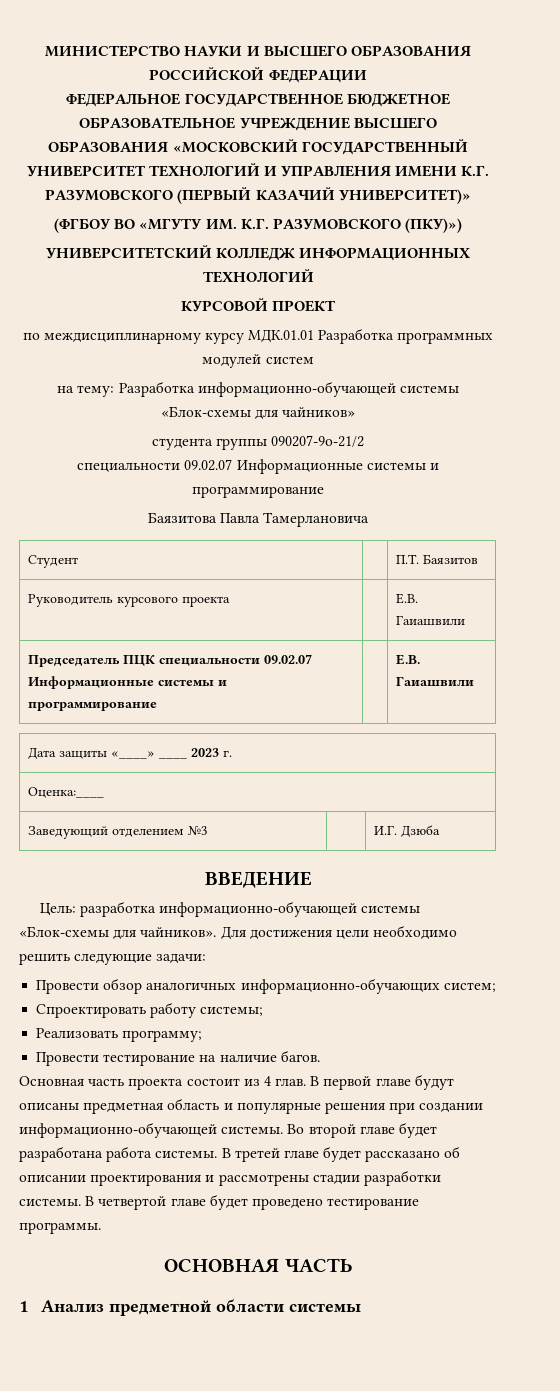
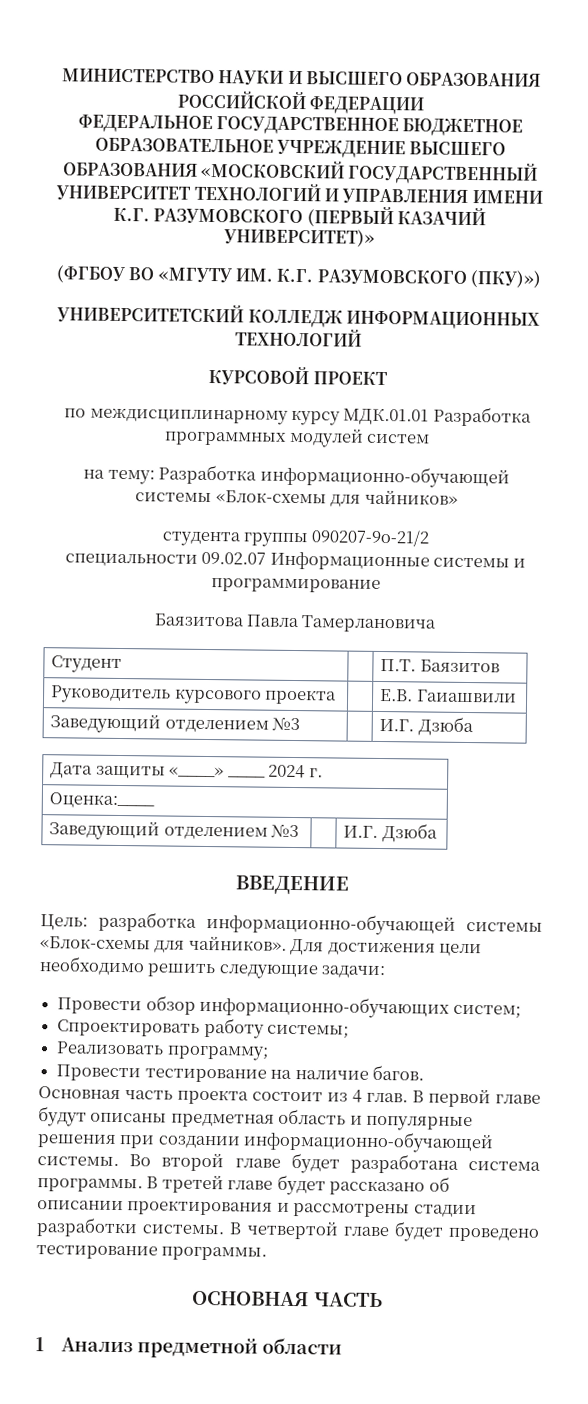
  Руководитель курсового проекта | | Е.В. Гаиашвили
- Председатель ПЦК специальности 09.02.07 Информационные системы и программирование | | Е.В. Гаиашвили
+ Заведующий отделением №3 | | И.Г. Дзюба
- Дата защиты «____» ____ 2023 г.
+ Дата защиты «____» ____ 2024 г.
- Провести обзор аналогичных информационно-обучающих систем;
+ Провести обзор информационно-обучающих систем;
- Во второй главе будет разработана работа системы.
+ Во второй главе будет разработана система программы.
- 1 Анализ предметной области системы
+ 1 Анализ предметной области

